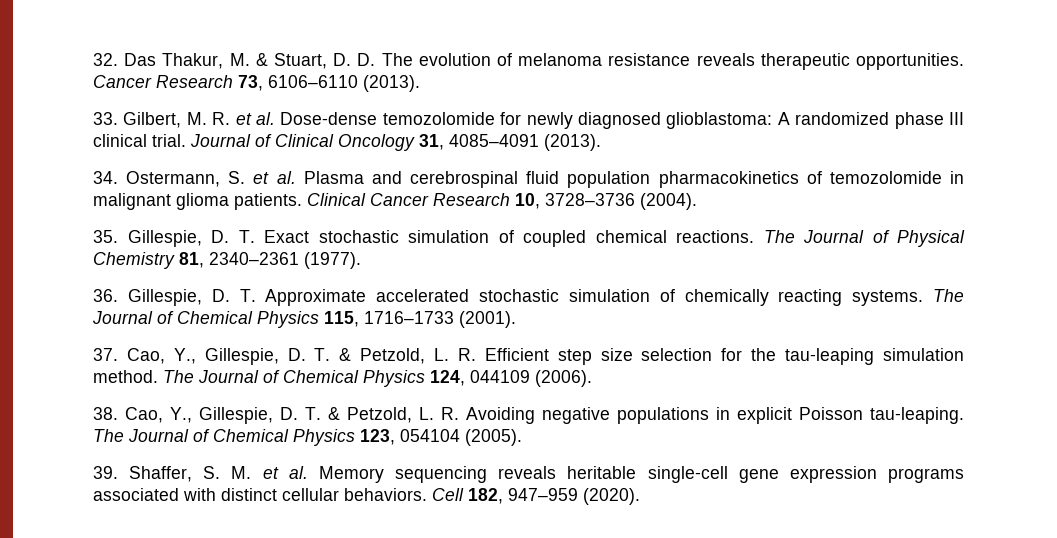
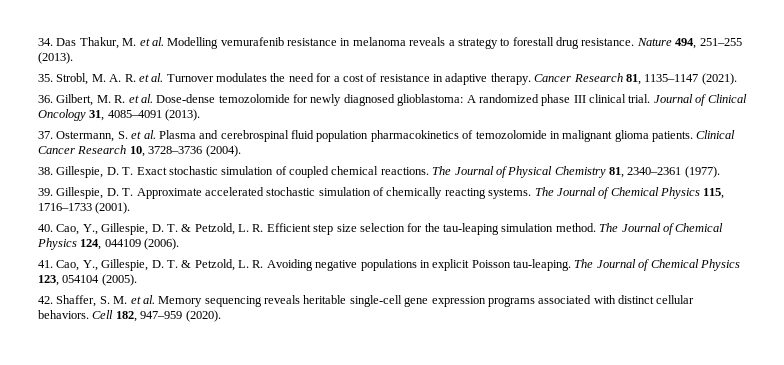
- 32. Das Thakur, M. & Stuart, D. D. The evolution of melanoma resistance reveals therapeutic opportunities. Cancer Research 73, 6106–6110 (2013).
- 33. Gilbert, M. R. et al. Dose-dense temozolomide for newly diagnosed glioblastoma: A randomized phase III clinical trial.
+ 34. Das Thakur, M. et al. Modelling vemurafenib resistance in melanoma reveals a strategy to forestall drug resistance. Nature 494, 251–255 (2013).
+ 35. Strobl, M. A. R. et al. Turnover modulates the need for a cost of resistance in adaptive therapy. Cancer Research 81, 1135–1147 (2021).
+ 36. Gilbert, M. R. et al. Dose-dense temozolomide for newly diagnosed glioblastoma: A randomized phase III clinical trial.
- 34. Ostermann, S. et al. Plasma and cerebrospinal fluid population pharmacokinetics of temozolomide in malignant glioma patients.
+ 37. Ostermann, S. et al. Plasma and cerebrospinal fluid population pharmacokinetics of temozolomide in malignant glioma patients.
- 35. Gillespie, D. T. Exact stochastic simulation of coupled chemical reactions.
+ 38. Gillespie, D. T. Exact stochastic simulation of coupled chemical reactions.
- 36. Gillespie, D. T. Approximate accelerated stochastic simulation of chemically reacting systems.
+ 39. Gillespie, D. T. Approximate accelerated stochastic simulation of chemically reacting systems.
- 37. Cao, Y., Gillespie, D. T. & Petzold, L. R. Efficient step size selection for the tau-leaping simulation method.
+ 40. Cao, Y., Gillespie, D. T. & Petzold, L. R. Efficient step size selection for the tau-leaping simulation method.
- 38. Cao, Y., Gillespie, D. T. & Petzold, L. R. Avoiding negative populations in explicit Poisson tau-leaping.
+ 41. Cao, Y., Gillespie, D. T. & Petzold, L. R. Avoiding negative populations in explicit Poisson tau-leaping.
- 39. Shaffer, S. M. et al. Memory sequencing reveals heritable single-cell gene expression programs associated with distinct cellular behaviors.
+ 42. Shaffer, S. M. et al. Memory sequencing reveals heritable single-cell gene expression programs associated with distinct cellular behaviors.

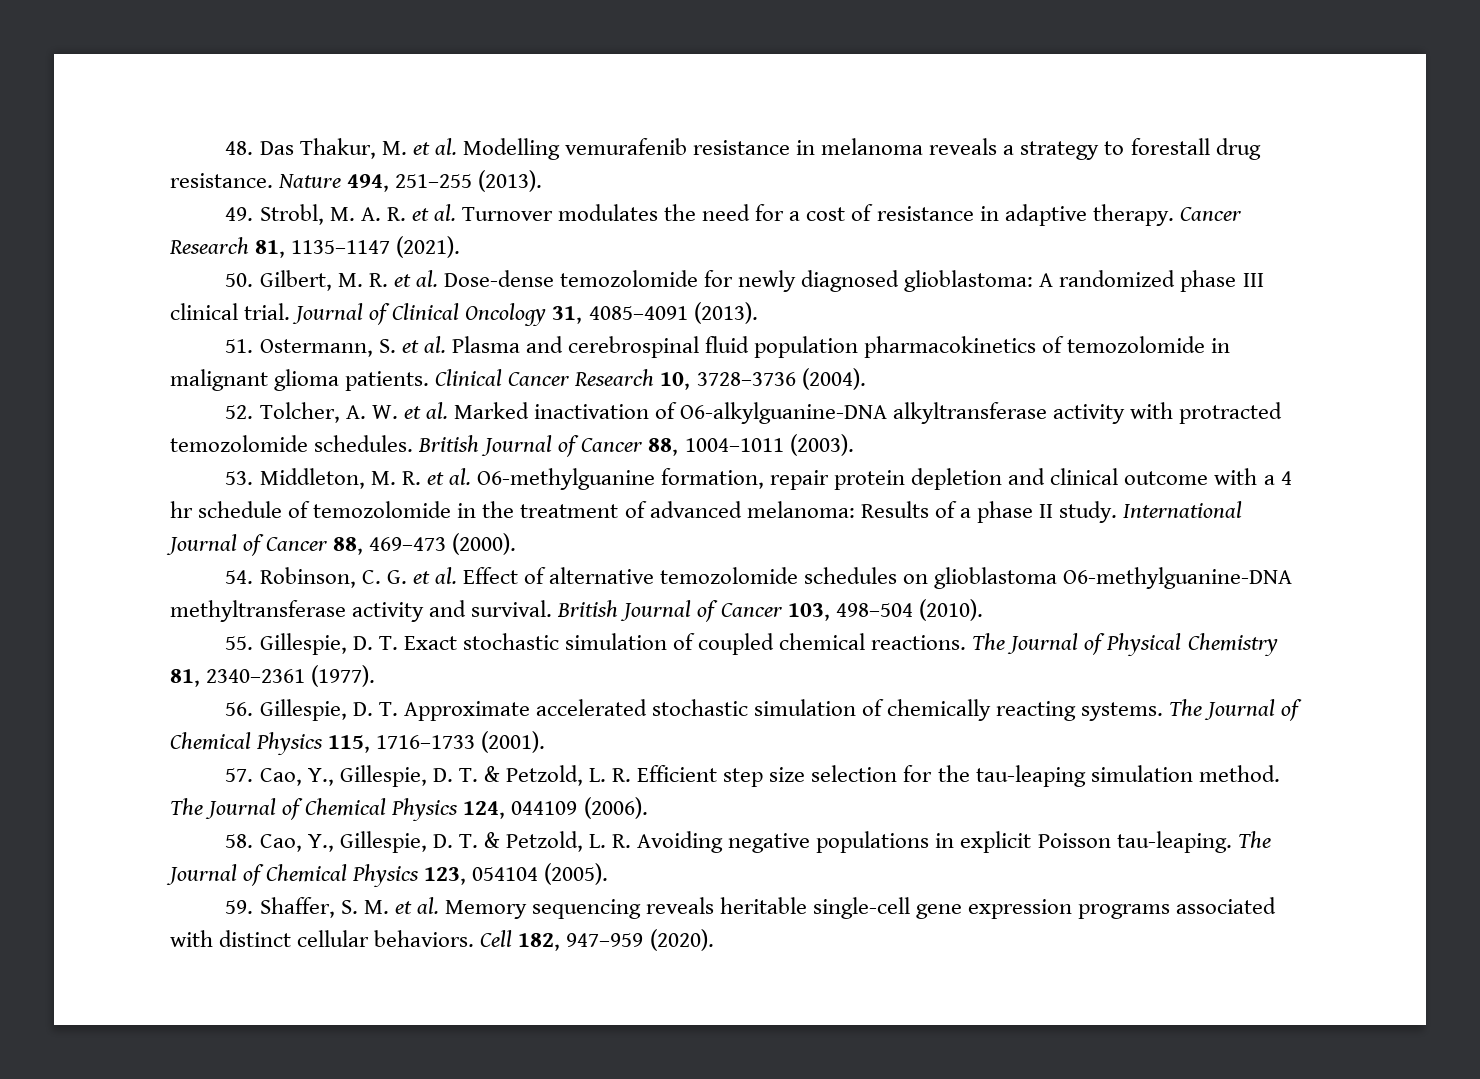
- 34. Das Thakur, M. et al. Modelling vemurafenib resistance in melanoma reveals a strategy to forestall drug resistance.
+ 48. Das Thakur, M. et al. Modelling vemurafenib resistance in melanoma reveals a strategy to forestall drug resistance.
- 35. Strobl, M. A. R. et al. Turnover modulates the need for a cost of resistance in adaptive therapy.
+ 49. Strobl, M. A. R. et al. Turnover modulates the need for a cost of resistance in adaptive therapy.
- 36. Gilbert, M. R. et al. Dose-dense temozolomide for newly diagnosed glioblastoma: A randomized phase III clinical trial.
+ 50. Gilbert, M. R. et al. Dose-dense temozolomide for newly diagnosed glioblastoma: A randomized phase III clinical trial.
- 37. Ostermann, S. et al. Plasma and cerebrospinal fluid population pharmacokinetics of temozolomide in malignant glioma patients.
+ 51. Ostermann, S. et al. Plasma and cerebrospinal fluid population pharmacokinetics of temozolomide in malignant glioma patients.
- 38. Gillespie, D. T. Exact stochastic simulation of coupled chemical reactions.
+ 52. Tolcher, A. W. et al. Marked inactivation of O6-alkylguanine-DNA alkyltransferase activity with protracted temozolomide schedules. British Journal of Cancer 88, 1004–1011 (2003).
+ 53. Middleton, M. R. et al. O6-methylguanine formation, repair protein depletion and clinical outcome with a 4 hr schedule of temozolomide in the treatment of advanced melanoma: Results of a phase II study. International Journal of Cancer 88, 469–473 (2000).
+ 54. Robinson, C. G. et al. Effect of alternative temozolomide schedules on glioblastoma O6-methylguanine-DNA methyltransferase activity and survival. British Journal of Cancer 103, 498–504 (2010).
+ 55. Gillespie, D. T. Exact stochastic simulation of coupled chemical reactions.
- 39. Gillespie, D. T. Approximate accelerated stochastic simulation of chemically reacting systems.
+ 56. Gillespie, D. T. Approximate accelerated stochastic simulation of chemically reacting systems.
- 40. Cao, Y., Gillespie, D. T. & Petzold, L. R. Efficient step size selection for the tau-leaping simulation method.
+ 57. Cao, Y., Gillespie, D. T. & Petzold, L. R. Efficient step size selection for the tau-leaping simulation method.
- 41. Cao, Y., Gillespie, D. T. & Petzold, L. R. Avoiding negative populations in explicit Poisson tau-leaping.
+ 58. Cao, Y., Gillespie, D. T. & Petzold, L. R. Avoiding negative populations in explicit Poisson tau-leaping.
- 42. Shaffer, S. M. et al. Memory sequencing reveals heritable single-cell gene expression programs associated with distinct cellular behaviors.
+ 59. Shaffer, S. M. et al. Memory sequencing reveals heritable single-cell gene expression programs associated with distinct cellular behaviors.

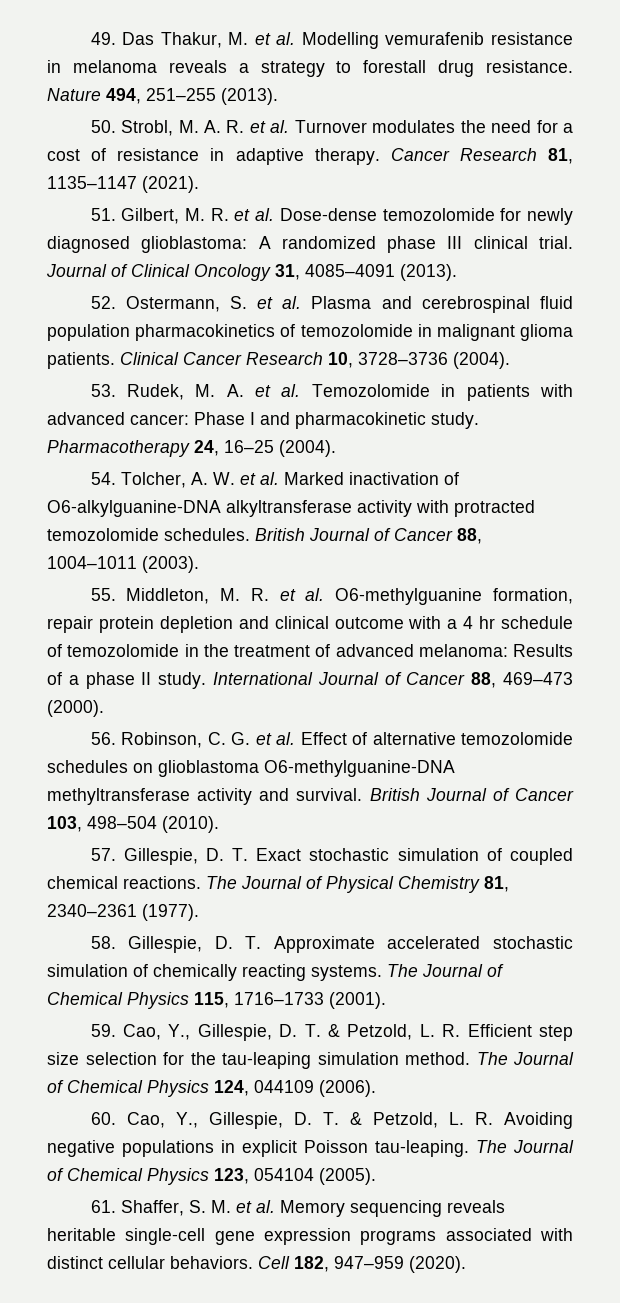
- 48. Das Thakur, M. et al. Modelling vemurafenib resistance in melanoma reveals a strategy to forestall drug resistance.
+ 49. Das Thakur, M. et al. Modelling vemurafenib resistance in melanoma reveals a strategy to forestall drug resistance.
- 49. Strobl, M. A. R. et al. Turnover modulates the need for a cost of resistance in adaptive therapy.
+ 50. Strobl, M. A. R. et al. Turnover modulates the need for a cost of resistance in adaptive therapy.
- 50. Gilbert, M. R. et al. Dose-dense temozolomide for newly diagnosed glioblastoma: A randomized phase III clinical trial.
+ 51. Gilbert, M. R. et al. Dose-dense temozolomide for newly diagnosed glioblastoma: A randomized phase III clinical trial.
- 51. Ostermann, S. et al. Plasma and cerebrospinal fluid population pharmacokinetics of temozolomide in malignant glioma patients.
+ 52. Ostermann, S. et al. Plasma and cerebrospinal fluid population pharmacokinetics of temozolomide in malignant glioma patients.
- 52. Tolcher, A. W. et al. Marked inactivation of O6-alkylguanine-DNA alkyltransferase activity with protracted temozolomide schedules.
+ 53. Rudek, M. A. et al. Temozolomide in patients with advanced cancer: Phase I and pharmacokinetic study. Pharmacotherapy 24, 16–25 (2004).
+ 54. Tolcher, A. W. et al. Marked inactivation of O6-alkylguanine-DNA alkyltransferase activity with protracted temozolomide schedules.
- 53. Middleton, M. R. et al. O6-methylguanine formation, repair protein depletion and clinical outcome with a 4 hr schedule of temozolomide in the treatment of advanced melanoma: Results of a phase II study.
+ 55. Middleton, M. R. et al. O6-methylguanine formation, repair protein depletion and clinical outcome with a 4 hr schedule of temozolomide in the treatment of advanced melanoma: Results of a phase II study.
- 54. Robinson, C. G. et al. Effect of alternative temozolomide schedules on glioblastoma O6-methylguanine-DNA methyltransferase activity and survival.
+ 56. Robinson, C. G. et al. Effect of alternative temozolomide schedules on glioblastoma O6-methylguanine-DNA methyltransferase activity and survival.
- 55. Gillespie, D. T. Exact stochastic simulation of coupled chemical reactions.
+ 57. Gillespie, D. T. Exact stochastic simulation of coupled chemical reactions.
- 56. Gillespie, D. T. Approximate accelerated stochastic simulation of chemically reacting systems.
+ 58. Gillespie, D. T. Approximate accelerated stochastic simulation of chemically reacting systems.
- 57. Cao, Y., Gillespie, D. T. & Petzold, L. R. Efficient step size selection for the tau-leaping simulation method.
+ 59. Cao, Y., Gillespie, D. T. & Petzold, L. R. Efficient step size selection for the tau-leaping simulation method.
- 58. Cao, Y., Gillespie, D. T. & Petzold, L. R. Avoiding negative populations in explicit Poisson tau-leaping.
+ 60. Cao, Y., Gillespie, D. T. & Petzold, L. R. Avoiding negative populations in explicit Poisson tau-leaping.
- 59. Shaffer, S. M. et al. Memory sequencing reveals heritable single-cell gene expression programs associated with distinct cellular behaviors.
+ 61. Shaffer, S. M. et al. Memory sequencing reveals heritable single-cell gene expression programs associated with distinct cellular behaviors.

